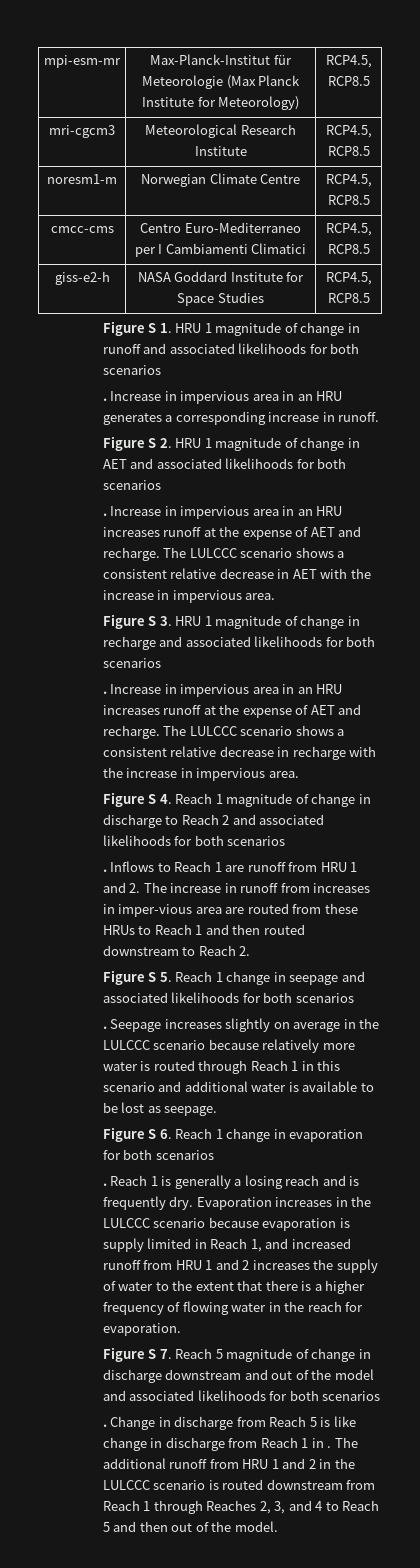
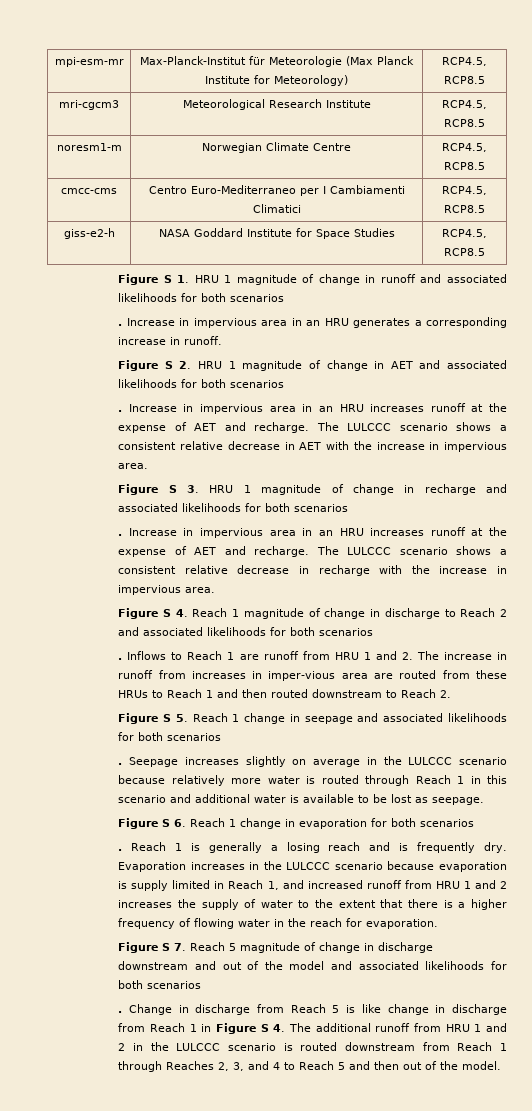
- Change in discharge from Reach 5 is like change in discharge from Reach 1 in . The additional runoff from HRU 1 and 2 in the LULCCC scenario is routed downstream from Reach 1 through Reaches 2, 3, and 4 to Reach 5 and then out of the model.
+ Change in discharge from Reach 5 is like change in discharge from Reach 1 in Figure S 4. The additional runoff from HRU 1 and 2 in the LULCCC scenario is routed downstream from Reach 1 through Reaches 2, 3, and 4 to Reach 5 and then out of the model.

